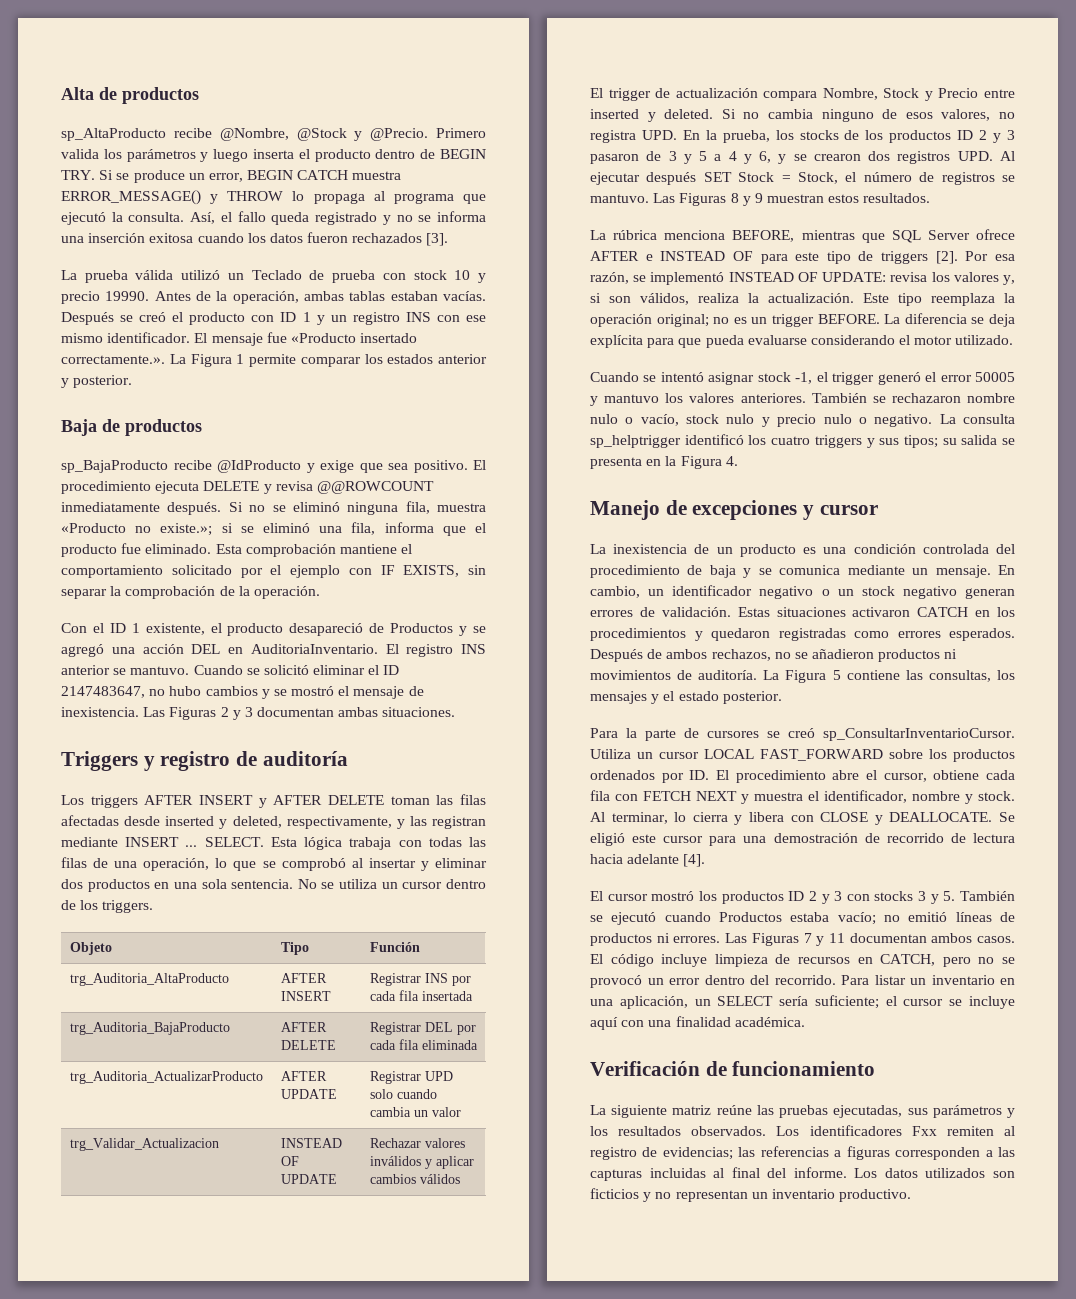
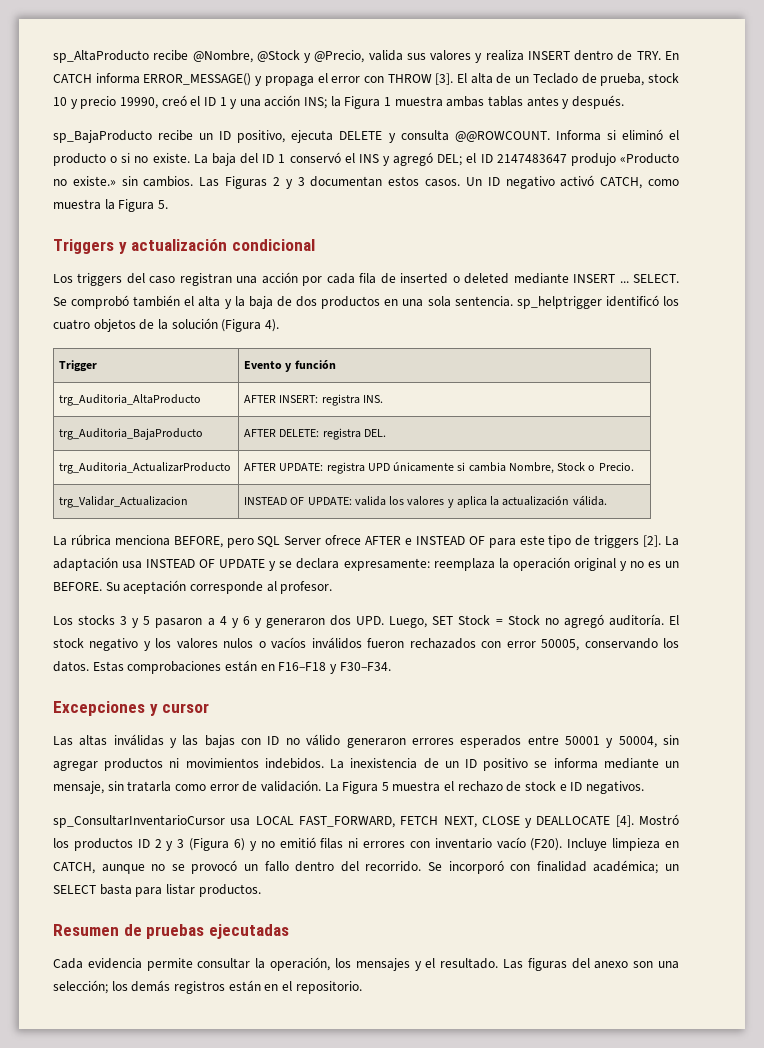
- Alta de productos
- sp_AltaProducto recibe @Nombre, @Stock y @Precio. Primero valida los parámetros y luego inserta el producto dentro de BEGIN TRY. Si se produce un error, BEGIN CATCH muestra ERROR_MESSAGE() y THROW lo propaga al programa que ejecutó la consulta. Así, el fallo queda registrado y no se informa una inserción exitosa cuando los datos fueron rechazados [3].
- La prueba válida utilizó un Teclado de prueba con stock 10 y precio 19990. Antes de la operación, ambas tablas estaban vacías. Después se creó el producto con ID 1 y un registro INS con ese mismo identificador. El mensaje fue «Producto insertado correctamente.». La Figura 1 permite comparar los estados anterior y posterior.
- Baja de productos
- sp_BajaProducto recibe @IdProducto y exige que sea positivo. El procedimiento ejecuta DELETE y revisa @@ROWCOUNT inmediatamente después. Si no se eliminó ninguna fila, muestra «Producto no existe.»; si se eliminó una fila, informa que el producto fue eliminado. Esta comprobación mantiene el comportamiento solicitado por el ejemplo con IF EXISTS, sin separar la comprobación de la operación.
- Con el ID 1 existente, el producto desapareció de Productos y se agregó una acción DEL en AuditoriaInventario. El registro INS anterior se mantuvo. Cuando se solicitó eliminar el ID 2147483647, no hubo cambios y se mostró el mensaje de inexistencia.
+ sp_AltaProducto recibe @Nombre, @Stock y @Precio, valida sus valores y realiza INSERT dentro de TRY. En CATCH informa ERROR_MESSAGE() y propaga el error con THROW [3]. El alta de un Teclado de prueba, stock 10 y precio 19990, creó el ID 1 y una acción INS; la Figura 1 muestra ambas tablas antes y después.
+ sp_BajaProducto recibe un ID positivo, ejecuta DELETE y consulta @@ROWCOUNT. Informa si eliminó el producto o si no existe. La baja del ID 1 conservó el INS y agregó DEL; el ID 2147483647 produjo «Producto no existe.» sin cambios.
- Las Figuras 2 y 3 documentan ambas situaciones.
+ Las Figuras 2 y 3 documentan estos casos. Un ID negativo activó CATCH, como muestra la Figura 5.
- Triggers y registro de auditoría
+ Triggers y actualización condicional
- Los triggers AFTER INSERT y AFTER DELETE toman las filas afectadas desde inserted y deleted, respectivamente, y las registran mediante INSERT ... SELECT. Esta lógica trabaja con todas las filas de una operación, lo que se comprobó al insertar y eliminar dos productos en una sola sentencia. No se utiliza un cursor dentro de los triggers.
- Objeto | Tipo | Función
- trg_Auditoria_AltaProducto | AFTER INSERT | Registrar INS por cada fila insertada
- trg_Auditoria_BajaProducto | AFTER DELETE | Registrar DEL por cada fila eliminada
- trg_Auditoria_ActualizarProducto | AFTER UPDATE | Registrar UPD solo cuando cambia un valor
- trg_Validar_Actualizacion | INSTEAD OF UPDATE | Rechazar valores inválidos y aplicar cambios válidos
- El trigger de actualización compara Nombre, Stock y Precio entre inserted y deleted. Si no cambia ninguno de esos valores, no registra UPD. En la prueba, los stocks de los productos ID 2 y 3 pasaron de 3 y 5 a 4 y 6, y se crearon dos registros UPD. Al ejecutar después SET Stock = Stock, el número de registros se mantuvo. Las Figuras 8 y 9 muestran estos resultados.
+ Los triggers del caso registran una acción por cada fila de inserted o deleted mediante INSERT ... SELECT. Se comprobó también el alta y la baja de dos productos en una sola sentencia. sp_helptrigger identificó los cuatro objetos de la solución (Figura 4).
+ Trigger | Evento y función
+ trg_Auditoria_AltaProducto | AFTER INSERT: registra INS.
+ trg_Auditoria_BajaProducto | AFTER DELETE: registra DEL.
+ trg_Auditoria_ActualizarProducto | AFTER UPDATE: registra UPD únicamente si cambia Nombre, Stock o Precio.
+ trg_Validar_Actualizacion | INSTEAD OF UPDATE: valida los valores y aplica la actualización válida.
- La rúbrica menciona BEFORE, mientras que SQL Server ofrece AFTER e INSTEAD OF para este tipo de triggers [2].
+ La rúbrica menciona BEFORE, pero SQL Server ofrece AFTER e INSTEAD OF para este tipo de triggers [2].
- Por esa razón, se implementó INSTEAD OF UPDATE: revisa los valores y, si son válidos, realiza la actualización. Este tipo reemplaza la operación original; no es un trigger BEFORE. La diferencia se deja explícita para que pueda evaluarse considerando el motor utilizado.
- Cuando se intentó asignar stock -1, el trigger generó el error 50005 y mantuvo los valores anteriores. También se rechazaron nombre nulo o vacío, stock nulo y precio nulo o negativo. La consulta sp_helptrigger identificó los cuatro triggers y sus tipos; su salida se presenta en la Figura 4.
- Manejo de excepciones y cursor
- La inexistencia de un producto es una condición controlada del procedimiento de baja y se comunica mediante un mensaje. En cambio, un identificador negativo o un stock negativo generan errores de validación. Estas situaciones activaron CATCH en los procedimientos y quedaron registradas como errores esperados. Después de ambos rechazos, no se añadieron productos ni movimientos de auditoría. La Figura 5 contiene las consultas, los mensajes y el estado posterior.
- Para la parte de cursores se creó sp_ConsultarInventarioCursor. Utiliza un cursor LOCAL FAST_FORWARD sobre los productos ordenados por ID. El procedimiento abre el cursor, obtiene cada fila con FETCH NEXT y muestra el identificador, nombre y stock. Al terminar, lo cierra y libera con CLOSE y DEALLOCATE. Se eligió este cursor para una demostración de recorrido de lectura hacia adelante [4].
- El cursor mostró los productos ID 2 y 3 con stocks 3 y 5. También se ejecutó cuando Productos estaba vacío; no emitió líneas de productos ni errores. Las Figuras 7 y 11 documentan ambos casos. El código incluye limpieza de recursos en CATCH, pero no se provocó un error dentro del recorrido.
+ La adaptación usa INSTEAD OF UPDATE y se declara expresamente: reemplaza la operación original y no es un BEFORE. Su aceptación corresponde al profesor.
+ Los stocks 3 y 5 pasaron a 4 y 6 y generaron dos UPD. Luego, SET Stock = Stock no agregó auditoría. El stock negativo y los valores nulos o vacíos inválidos fueron rechazados con error 50005, conservando los datos. Estas comprobaciones están en F16–F18 y F30–F34.
+ Excepciones y cursor
+ Las altas inválidas y las bajas con ID no válido generaron errores esperados entre 50001 y 50004, sin agregar productos ni movimientos indebidos. La inexistencia de un ID positivo se informa mediante un mensaje, sin tratarla como error de validación. La Figura 5 muestra el rechazo de stock e ID negativos.
+ sp_ConsultarInventarioCursor usa LOCAL FAST_FORWARD, FETCH NEXT, CLOSE y DEALLOCATE [4]. Mostró los productos ID 2 y 3 (Figura 6) y no emitió filas ni errores con inventario vacío (F20). Incluye limpieza en CATCH, aunque no se provocó un fallo dentro del recorrido.
- Para listar un inventario en una aplicación, un SELECT sería suficiente; el cursor se incluye aquí con una finalidad académica.
- Verificación de funcionamiento
- La siguiente matriz reúne las pruebas ejecutadas, sus parámetros y los resultados observados. Los identificadores Fxx remiten al registro de evidencias; las referencias a figuras corresponden a las capturas incluidas al final del informe. Los datos utilizados son ficticios y no representan un inventario productivo.
+ Se incorporó con finalidad académica; un SELECT basta para listar productos.
+ Resumen de pruebas ejecutadas
+ Cada evidencia permite consultar la operación, los mensajes y el resultado. Las figuras del anexo son una selección; los demás registros están en el repositorio.

